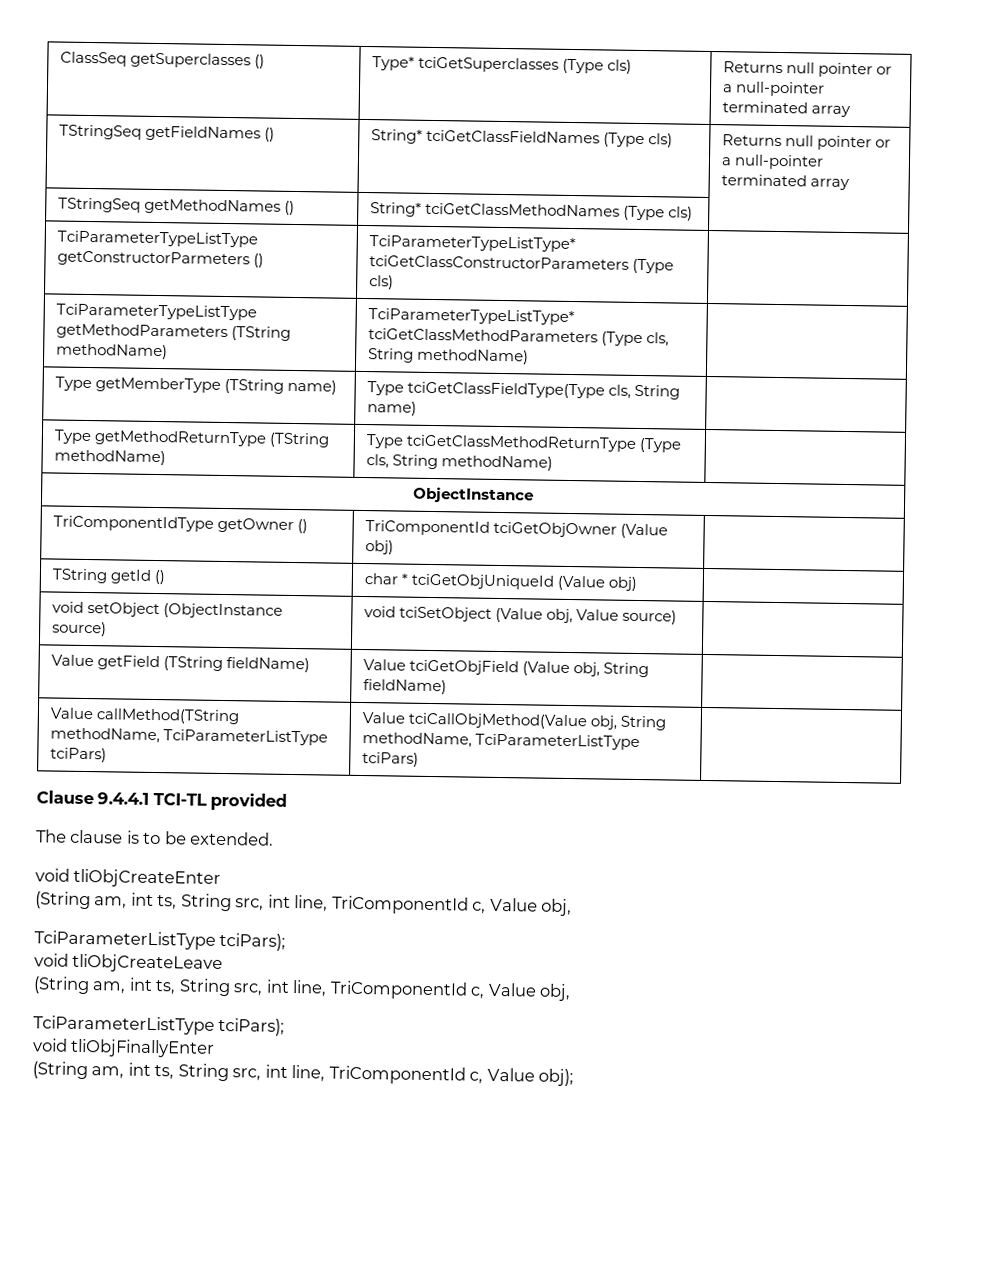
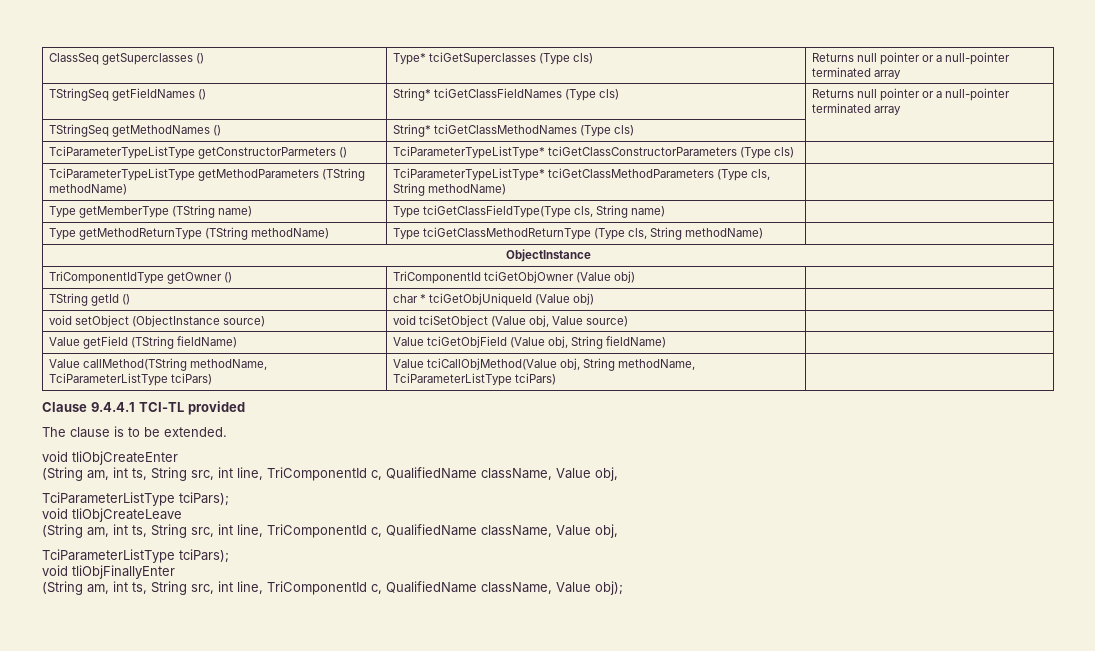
  void tliObjCreateEnter
- (String am, int ts, String src, int line, TriComponentId c, Value obj,
+ (String am, int ts, String src, int line, TriComponentId c, QualifiedName className, Value obj,
  void tliObjCreateLeave
- (String am, int ts, String src, int line, TriComponentId c, Value obj,
+ (String am, int ts, String src, int line, TriComponentId c, QualifiedName className, Value obj,
- (String am, int ts, String src, int line, TriComponentId c, Value obj);
+ (String am, int ts, String src, int line, TriComponentId c, QualifiedName className, Value obj);

